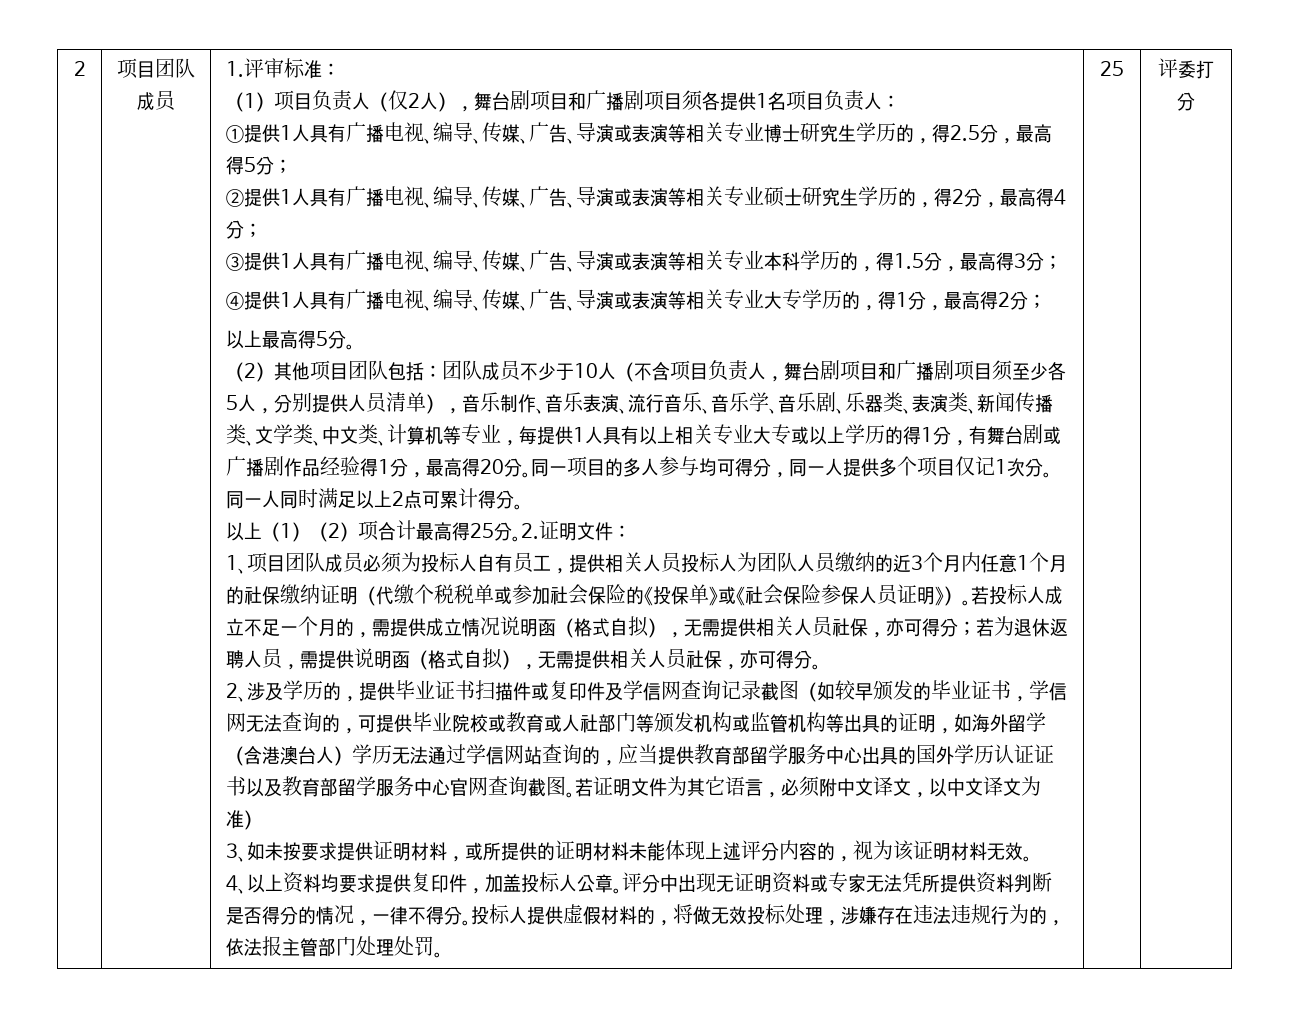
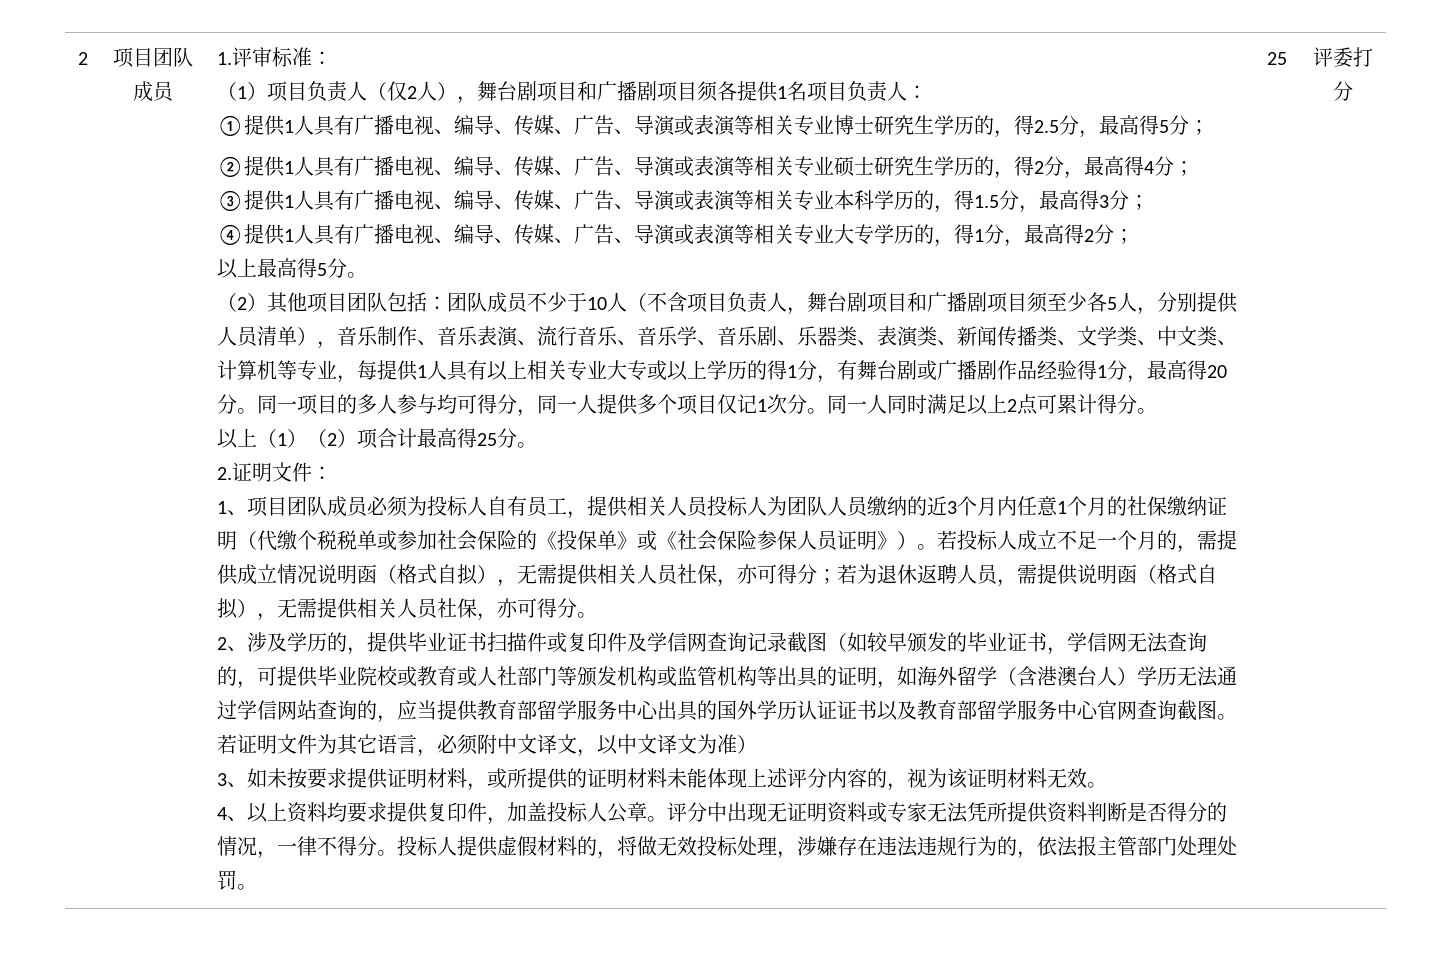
- 以上（1）（2）项合计最高得25分。2.证明文件：
+ 以上（1）（2）项合计最高得25分。
+ 2.证明文件：

